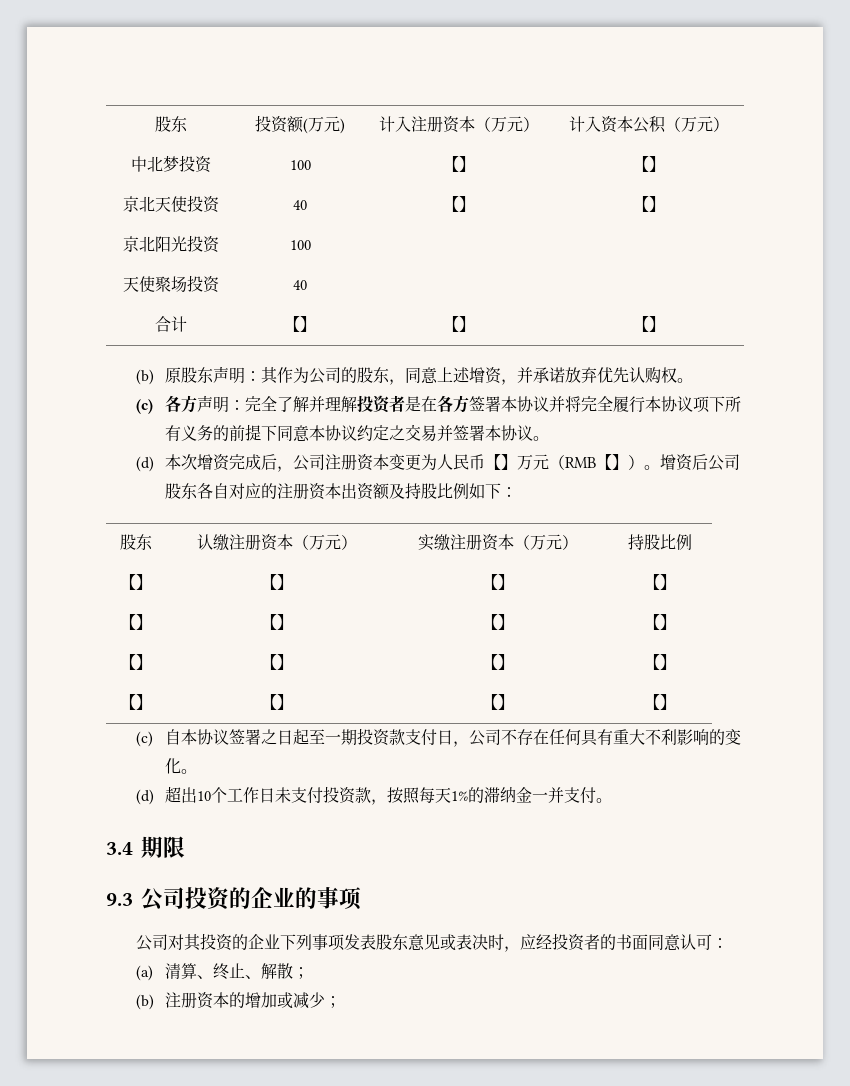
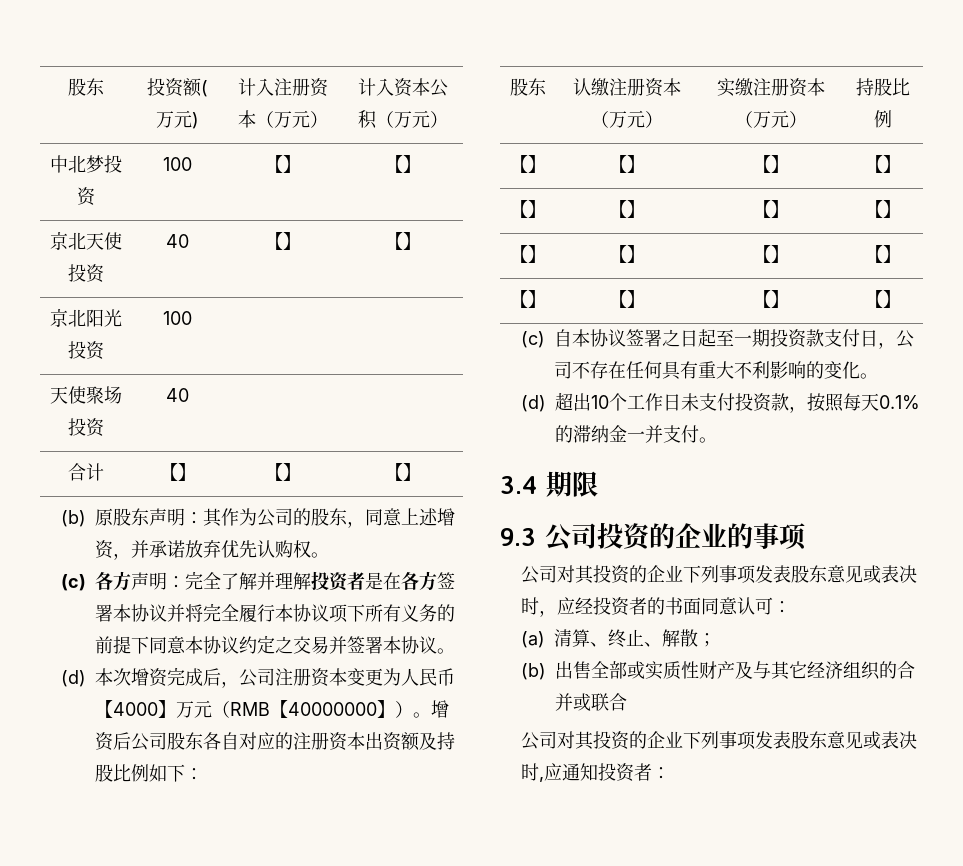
- (d)本次增资完成后，公司注册资本变更为人民币【】万元（RMB【】）。
+ (d)本次增资完成后，公司注册资本变更为人民币【4000】万元（RMB【40000000】）。
- (d)超出10个工作日未支付投资款，按照每天1%的滞纳金一并支付。
+ (d)超出10个工作日未支付投资款，按照每天0.1%的滞纳金一并支付。
- (b)注册资本的增加或减少；
+ (b)出售全部或实质性财产及与其它经济组织的合并或联合
+ 公司对其投资的企业下列事项发表股东意见或表决时,应通知投资者：

